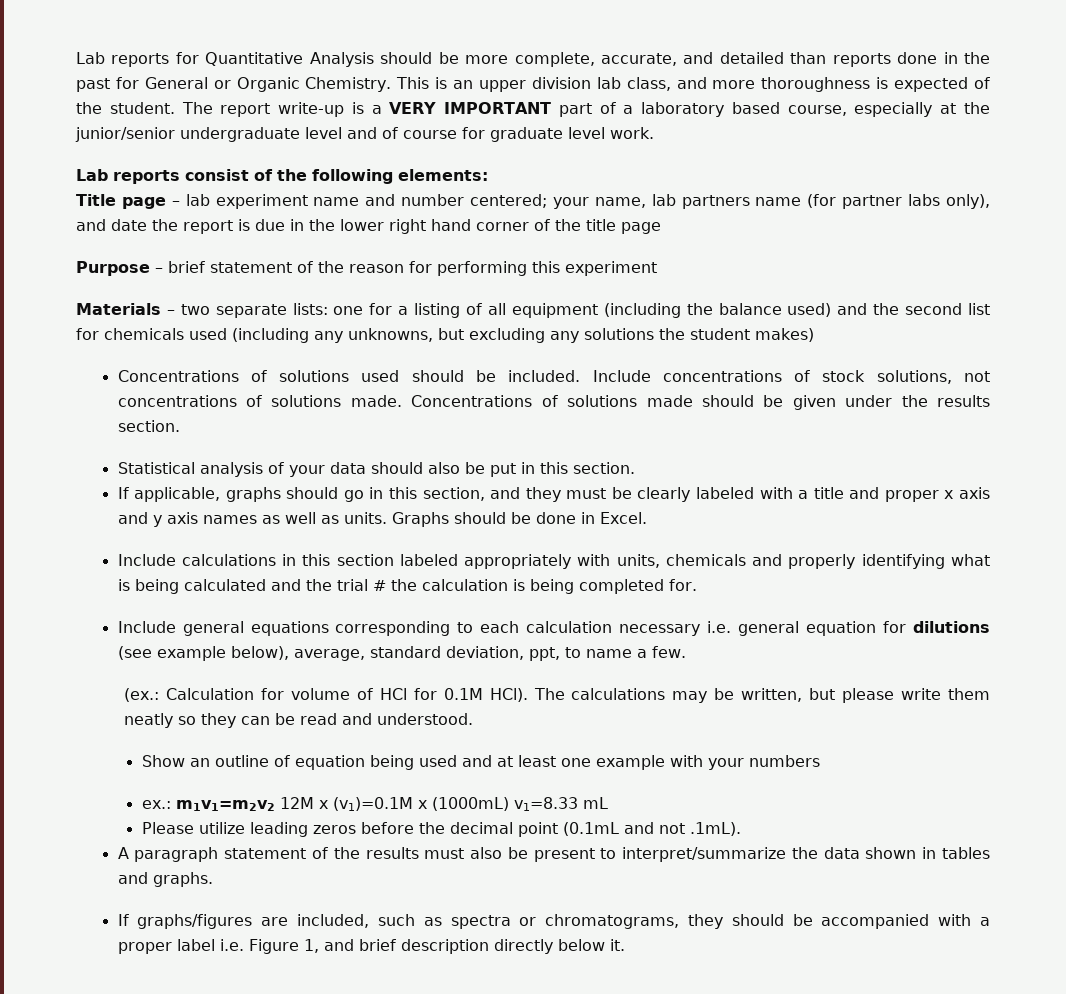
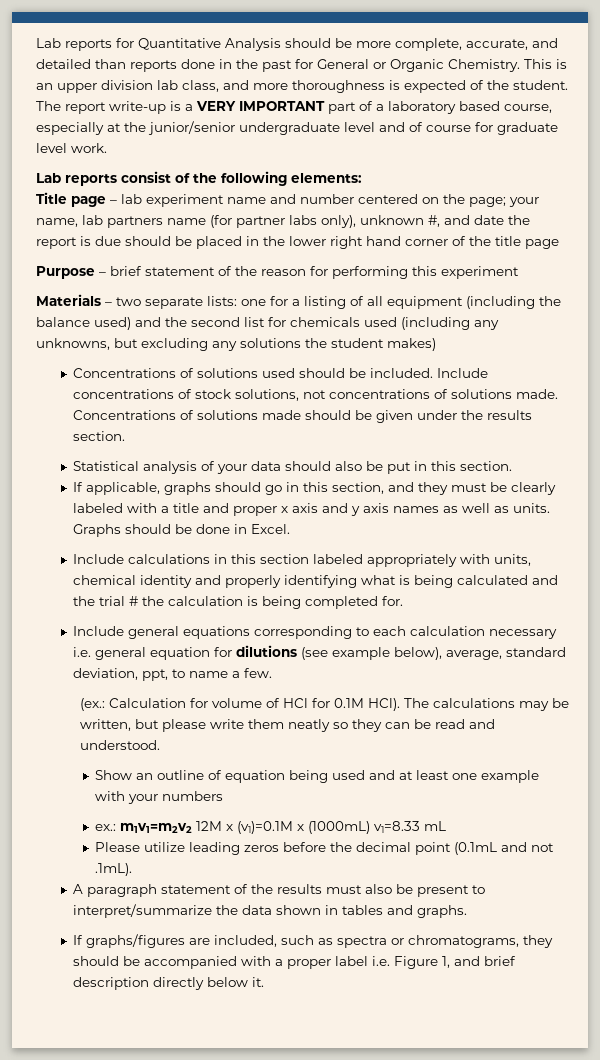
- Title page – lab experiment name and number centered; your name, lab partners name (for partner labs only), and date the report is due in the lower right hand corner of the title page
+ Title page – lab experiment name and number centered on the page; your name, lab partners name (for partner labs only), unknown #, and date the report is due should be placed in the lower right hand corner of the title page
- Include calculations in this section labeled appropriately with units, chemicals and properly identifying what is being calculated and the trial # the calculation is being completed for.
+ Include calculations in this section labeled appropriately with units, chemical identity and properly identifying what is being calculated and the trial # the calculation is being completed for.

